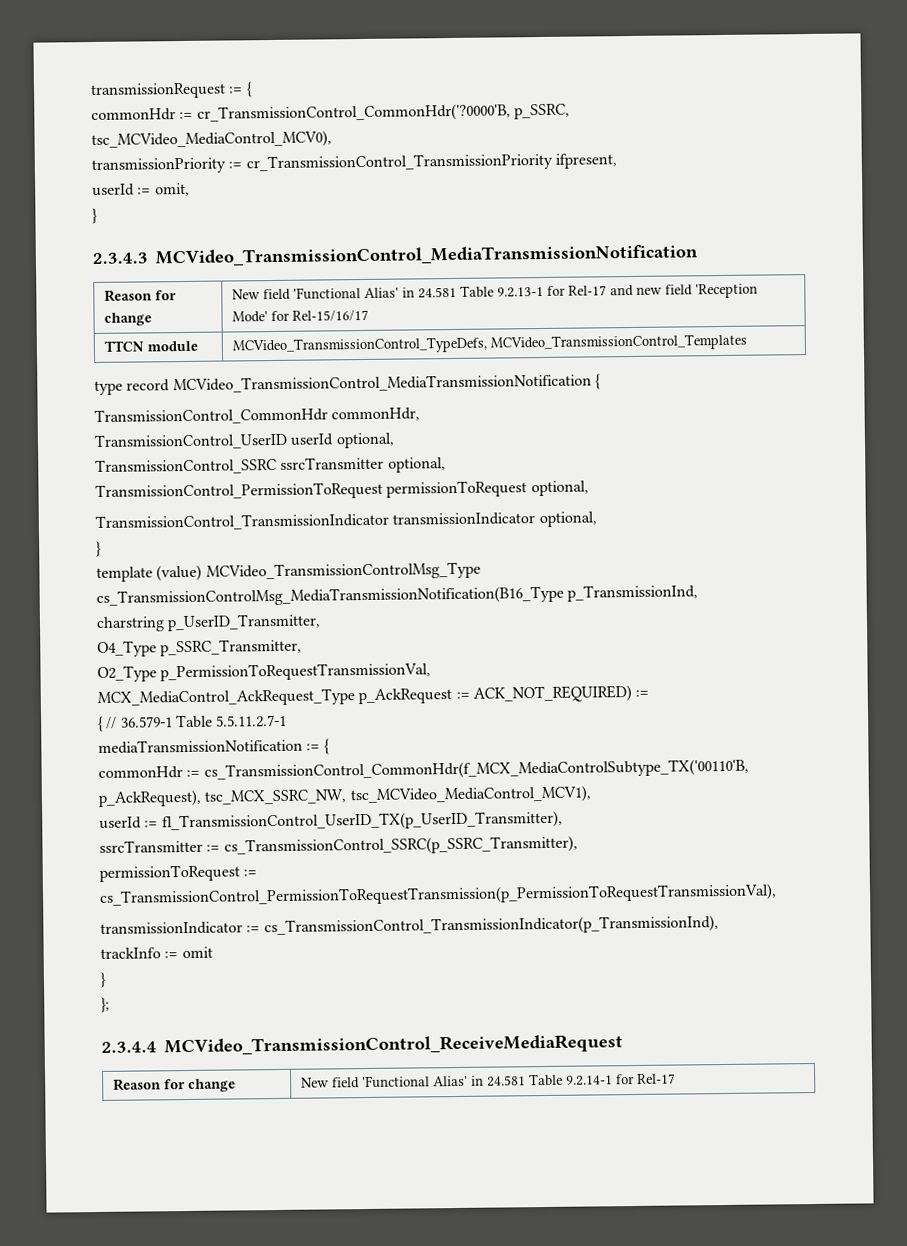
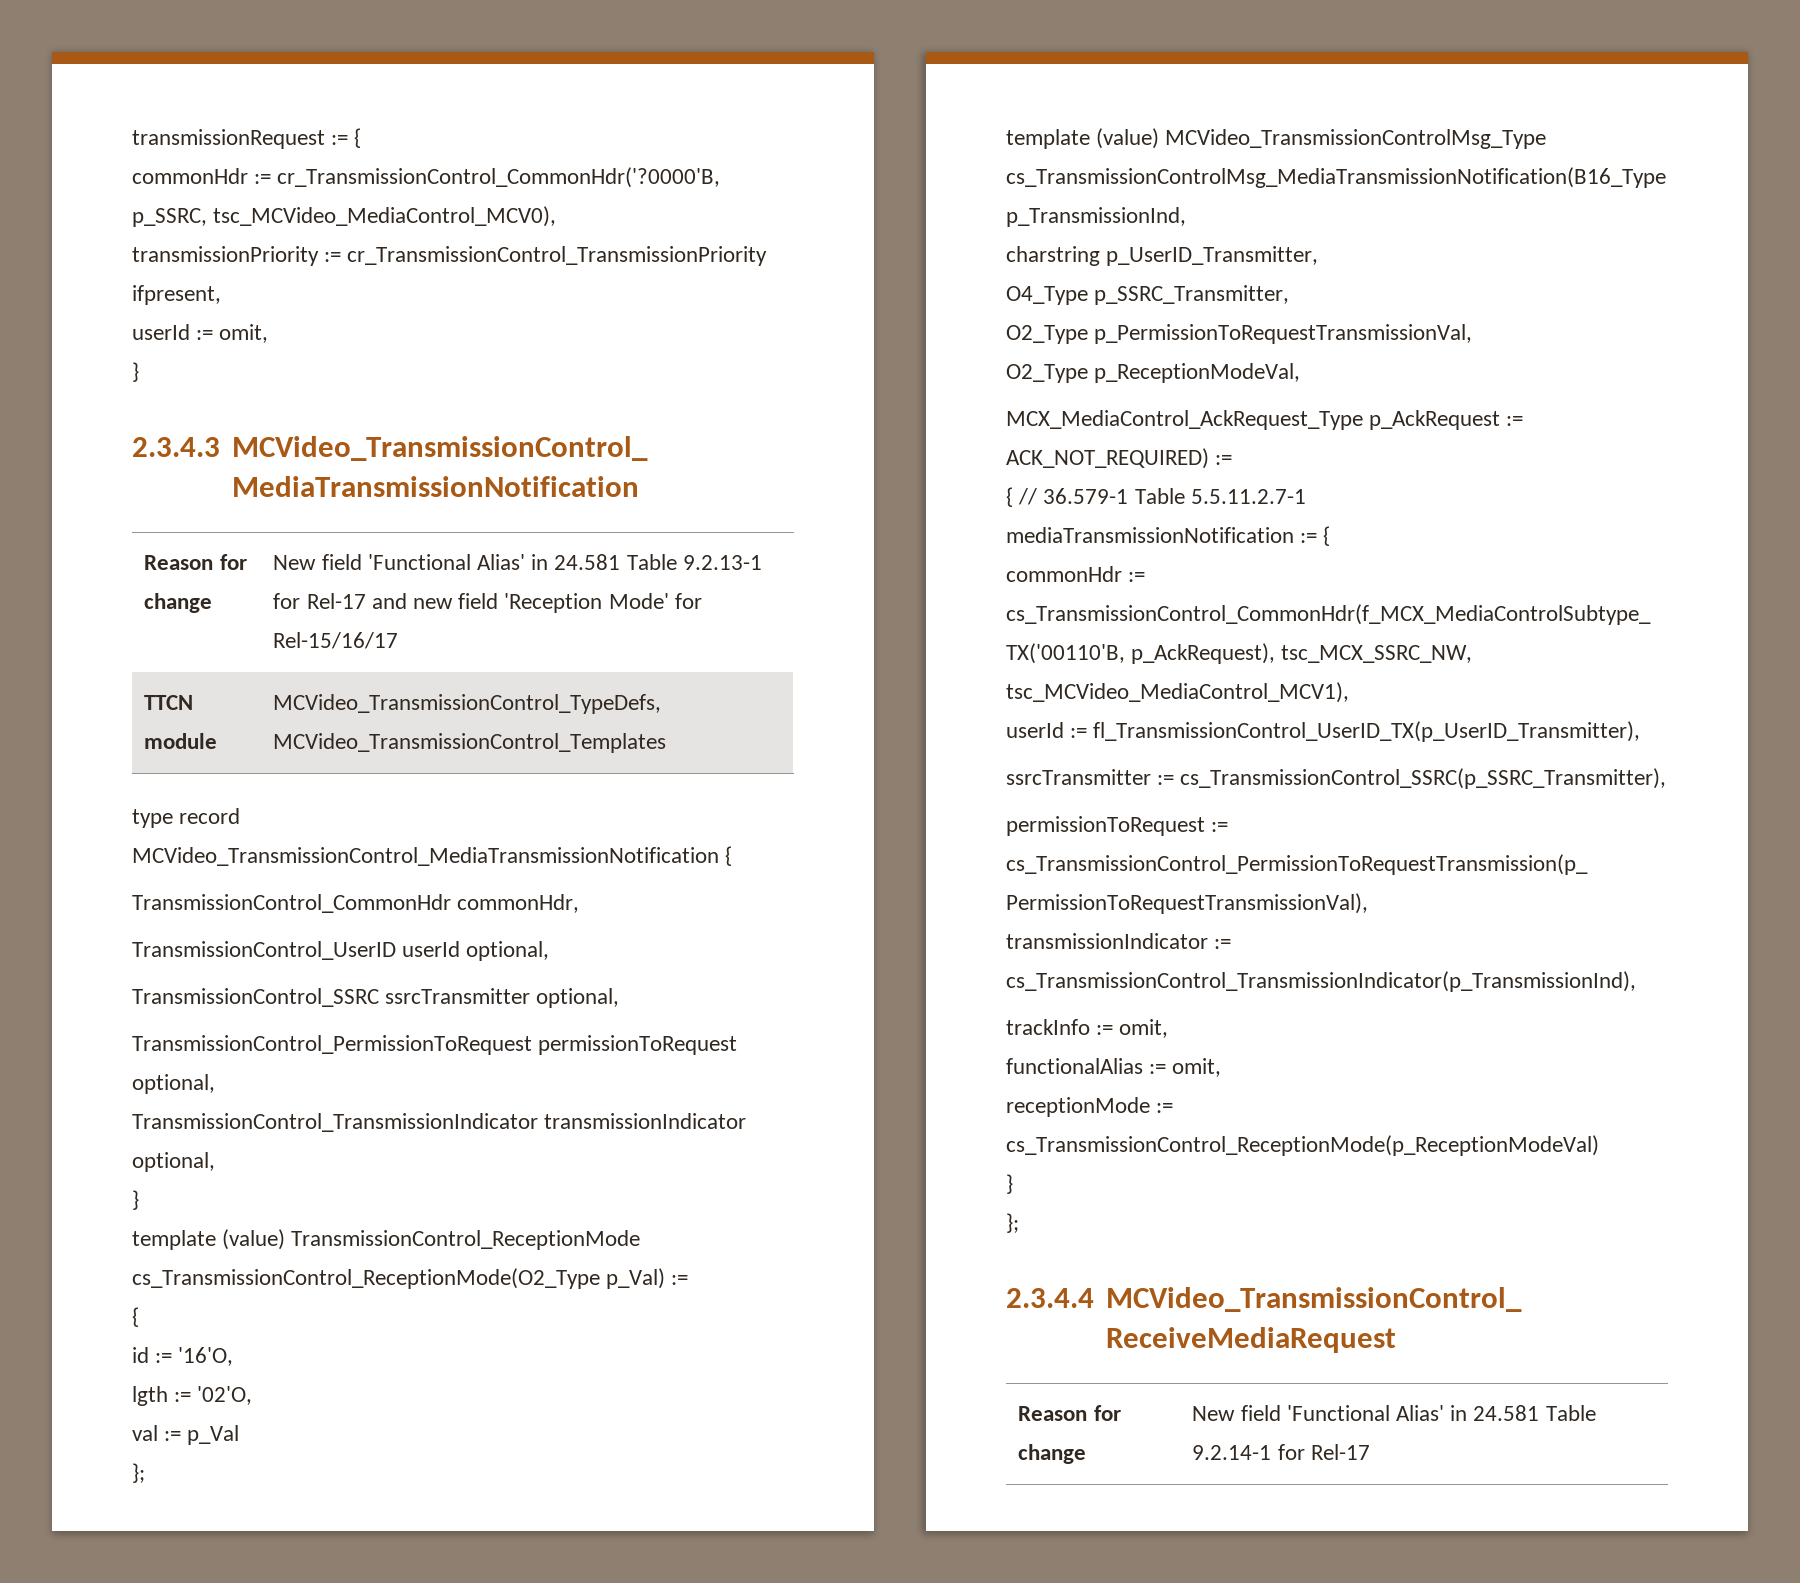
+ template (value) TransmissionControl_ReceptionMode cs_TransmissionControl_ReceptionMode(O2_Type p_Val) :=
+ {
+ id := '16'O,
+ lgth := '02'O,
+ val := p_Val
+ };
+ O2_Type p_ReceptionModeVal,
- trackInfo := omit
+ trackInfo := omit,
+ functionalAlias := omit,
+ receptionMode := cs_TransmissionControl_ReceptionMode(p_ReceptionModeVal)

